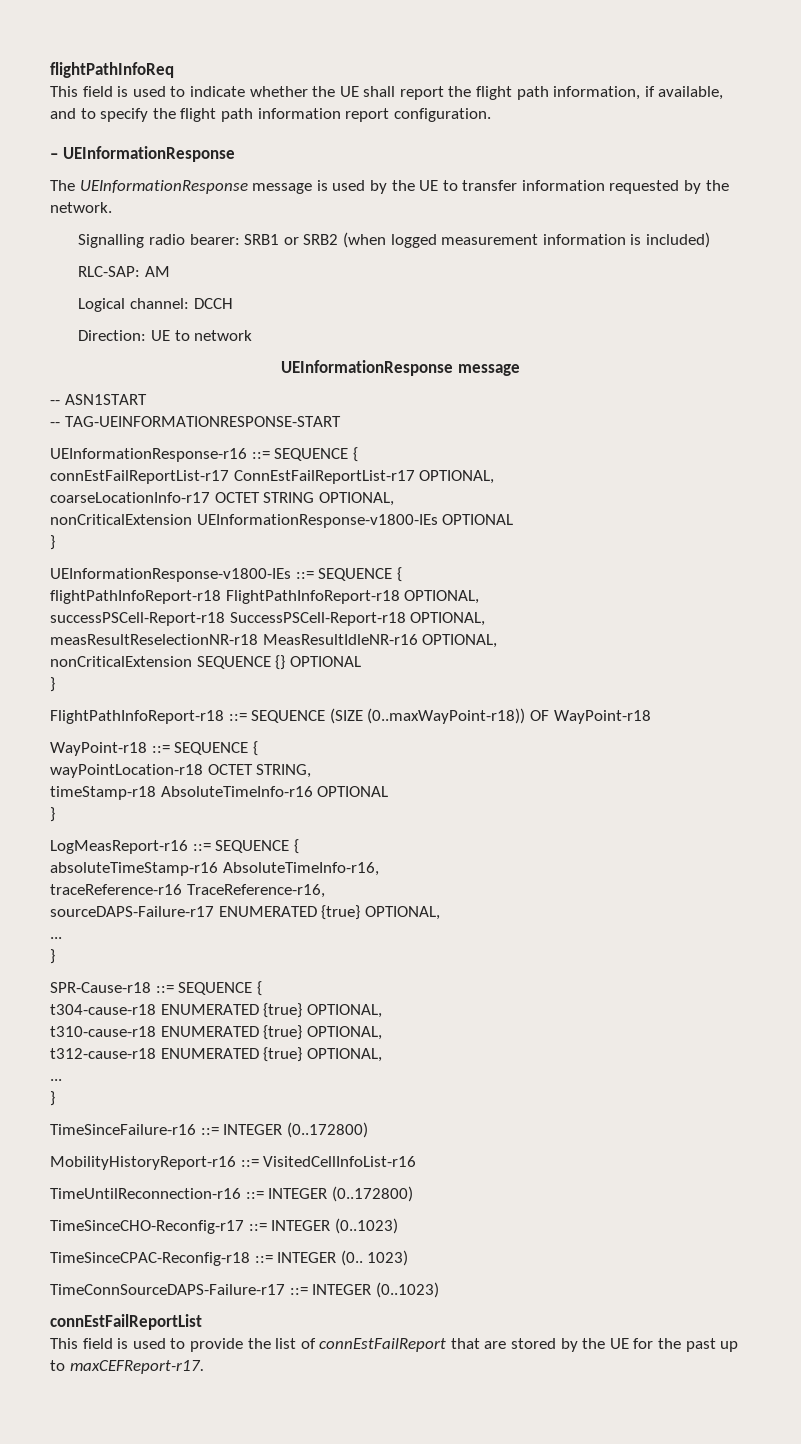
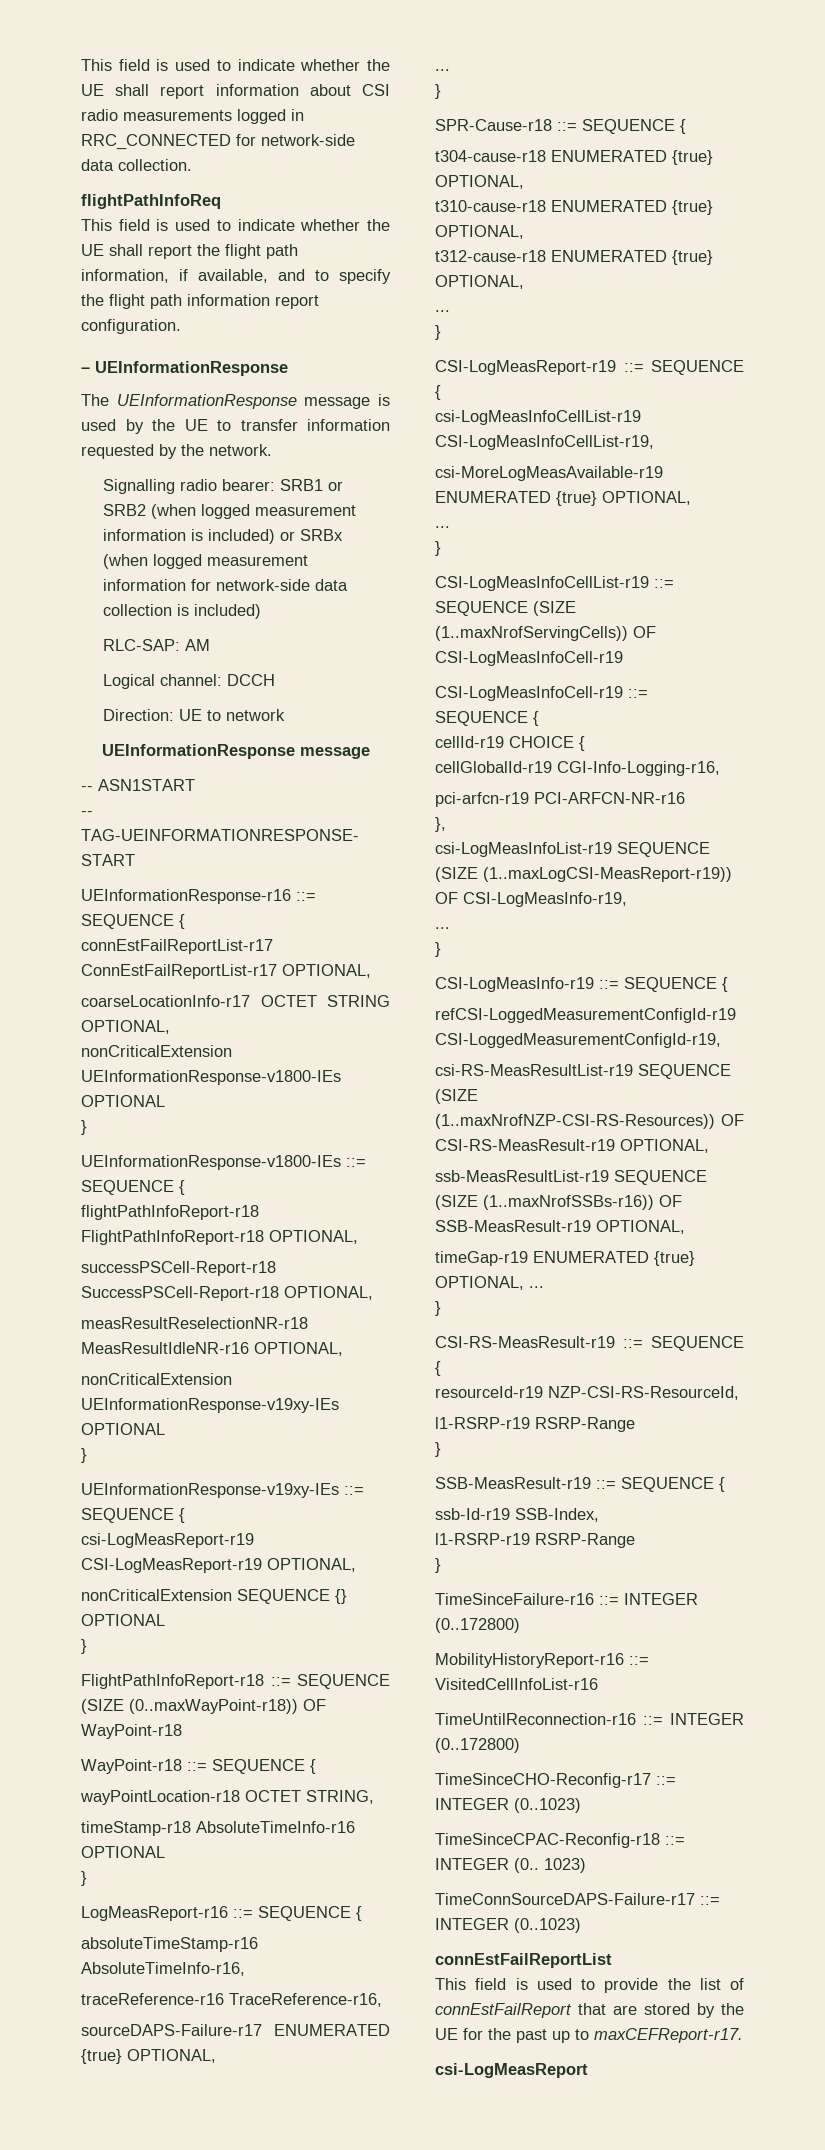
+ This field is used to indicate whether the UE shall report information about CSI radio measurements logged in RRC_CONNECTED for network-side data collection.
- Signalling radio bearer: SRB1 or SRB2 (when logged measurement information is included)
+ Signalling radio bearer: SRB1 or SRB2 (when logged measurement information is included) or SRBx (when logged measurement information for network-side data collection is included)
+ nonCriticalExtension UEInformationResponse-v19xy-IEs OPTIONAL
+ }
+ UEInformationResponse-v19xy-IEs ::= SEQUENCE {
+ csi-LogMeasReport-r19 CSI-LogMeasReport-r19 OPTIONAL,
+ CSI-LogMeasReport-r19 ::= SEQUENCE {
+ csi-LogMeasInfoCellList-r19 CSI-LogMeasInfoCellList-r19,
+ csi-MoreLogMeasAvailable-r19 ENUMERATED {true} OPTIONAL,
+ ...
+ }
+ CSI-LogMeasInfoCellList-r19 ::= SEQUENCE (SIZE (1..maxNrofServingCells)) OF CSI-LogMeasInfoCell-r19
+ CSI-LogMeasInfoCell-r19 ::= SEQUENCE {
+ cellId-r19 CHOICE {
+ cellGlobalId-r19 CGI-Info-Logging-r16,
+ pci-arfcn-r19 PCI-ARFCN-NR-r16
+ },
+ csi-LogMeasInfoList-r19 SEQUENCE (SIZE (1..maxLogCSI-MeasReport-r19)) OF CSI-LogMeasInfo-r19,
+ ...
+ }
+ CSI-LogMeasInfo-r19 ::= SEQUENCE {
+ refCSI-LoggedMeasurementConfigId-r19 CSI-LoggedMeasurementConfigId-r19,
+ csi-RS-MeasResultList-r19 SEQUENCE (SIZE (1..maxNrofNZP-CSI-RS-Resources)) OF CSI-RS-MeasResult-r19 OPTIONAL,
+ ssb-MeasResultList-r19 SEQUENCE (SIZE (1..maxNrofSSBs-r16)) OF SSB-MeasResult-r19 OPTIONAL,
+ timeGap-r19 ENUMERATED {true} OPTIONAL, ...
+ }
+ CSI-RS-MeasResult-r19 ::= SEQUENCE {
+ resourceId-r19 NZP-CSI-RS-ResourceId,
+ l1-RSRP-r19 RSRP-Range
+ }
+ SSB-MeasResult-r19 ::= SEQUENCE {
+ ssb-Id-r19 SSB-Index,
+ l1-RSRP-r19 RSRP-Range
+ }
+ csi-LogMeasReport

